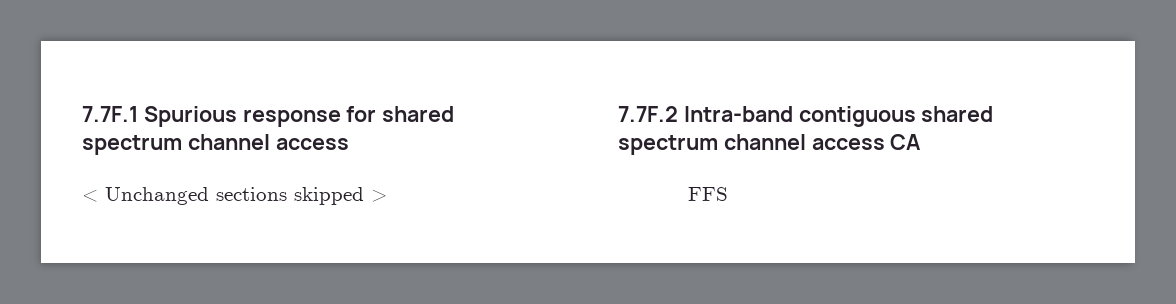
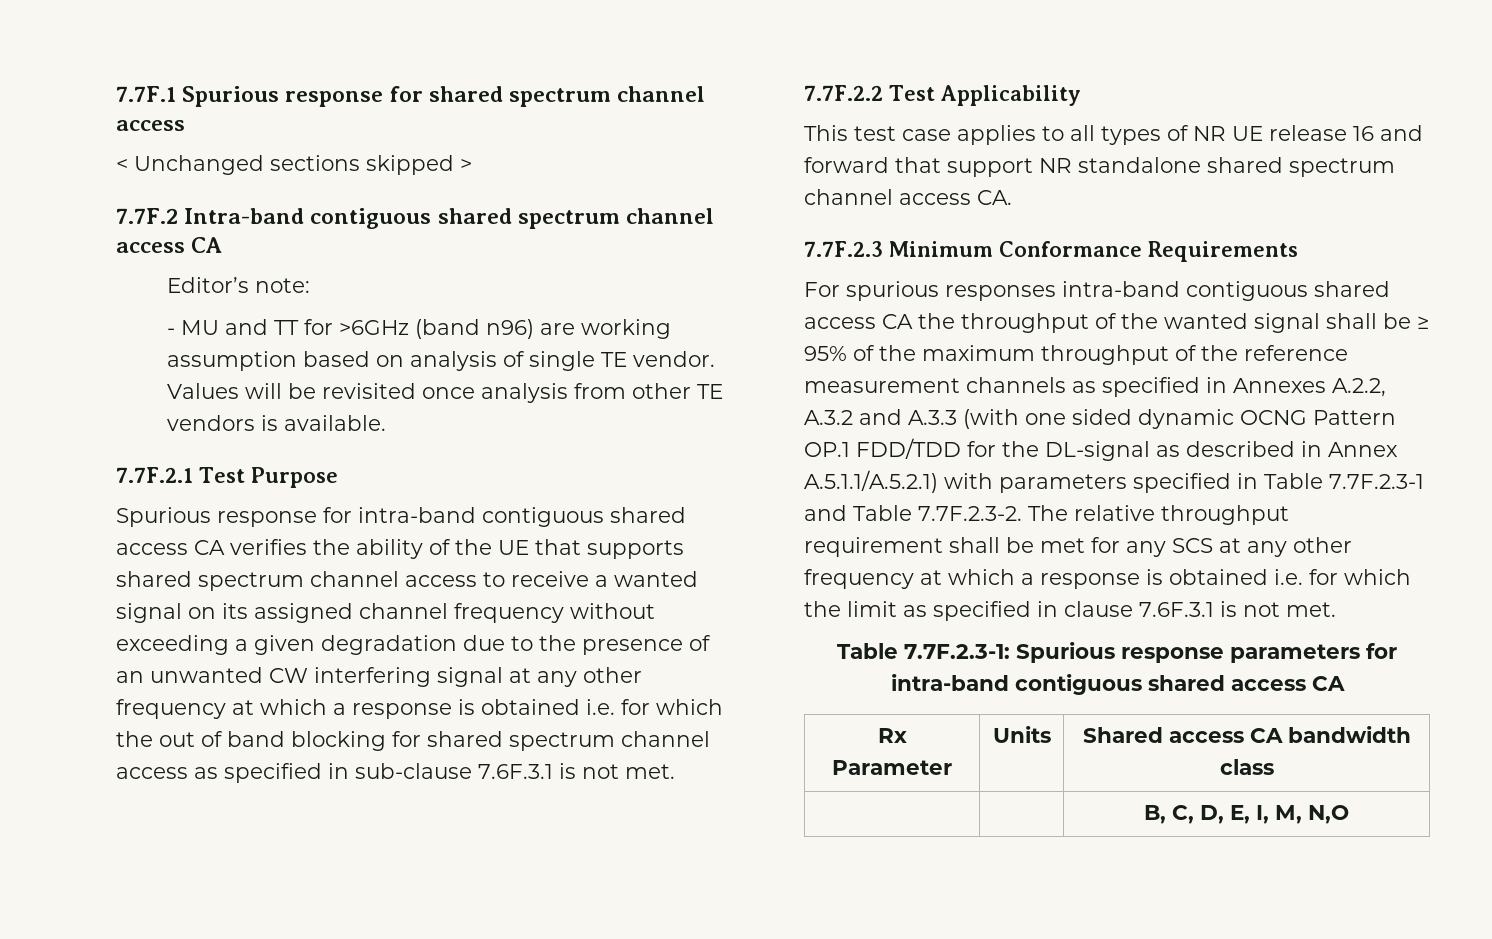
- FFS
+ Editor’s note:
+ - MU and TT for >6GHz (band n96) are working assumption based on analysis of single TE vendor. Values will be revisited once analysis from other TE vendors is available.
+ 7.7F.2.1 Test Purpose
+ Spurious response for intra-band contiguous shared access CA verifies the ability of the UE that supports shared spectrum channel access to receive a wanted signal on its assigned channel frequency without exceeding a given degradation due to the presence of an unwanted CW interfering signal at any other frequency at which a response is obtained i.e. for which the out of band blocking for shared spectrum channel access as specified in sub-clause 7.6F.3.1 is not met.
+ 7.7F.2.2 Test Applicability
+ This test case applies to all types of NR UE release 16 and forward that support NR standalone shared spectrum channel access CA.
+ 7.7F.2.3 Minimum Conformance Requirements
+ For spurious responses intra-band contiguous shared access CA the throughput of the wanted signal shall be ≥ 95% of the maximum throughput of the reference measurement channels as specified in Annexes A.2.2, A.3.2 and A.3.3 (with one sided dynamic OCNG Pattern OP.1 FDD/TDD for the DL-signal as described in Annex A.5.1.1/A.5.2.1) with parameters specified in Table 7.7F.2.3-1 and Table 7.7F.2.3-2. The relative throughput requirement shall be met for any SCS at any other frequency at which a response is obtained i.e. for which the limit as specified in clause 7.6F.3.1 is not met.
+ Table 7.7F.2.3-1: Spurious response parameters for intra-band contiguous shared access CA
+ Rx Parameter | Units | Shared access CA bandwidth class
+ | | B, C, D, E, I, M, N,O

